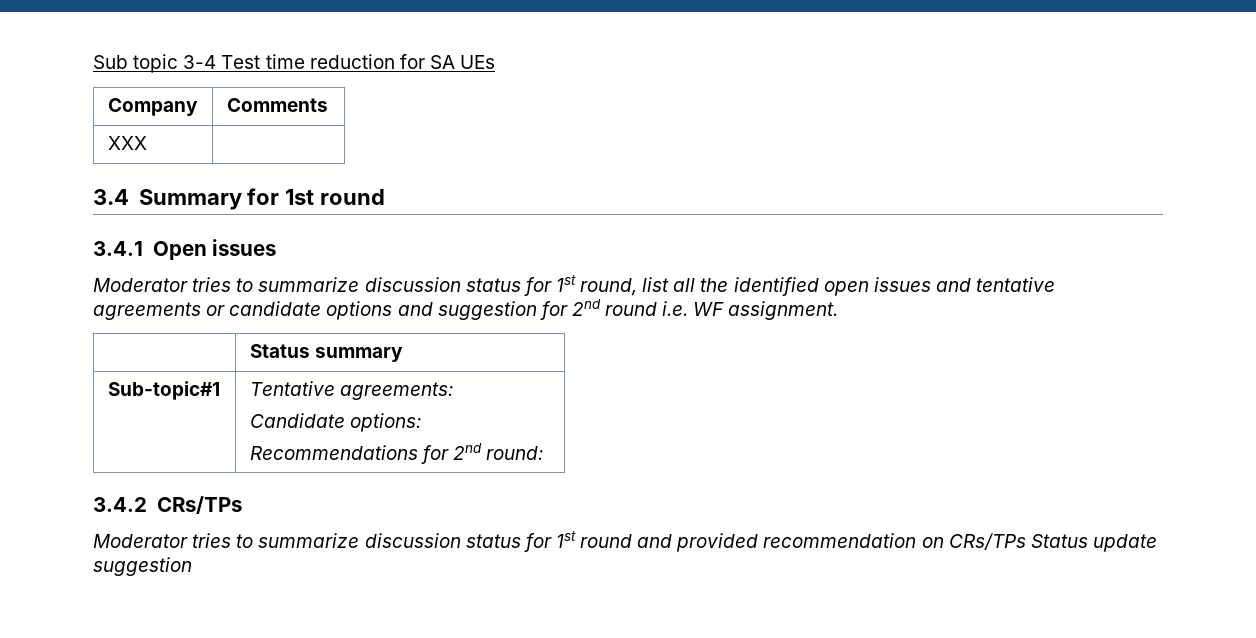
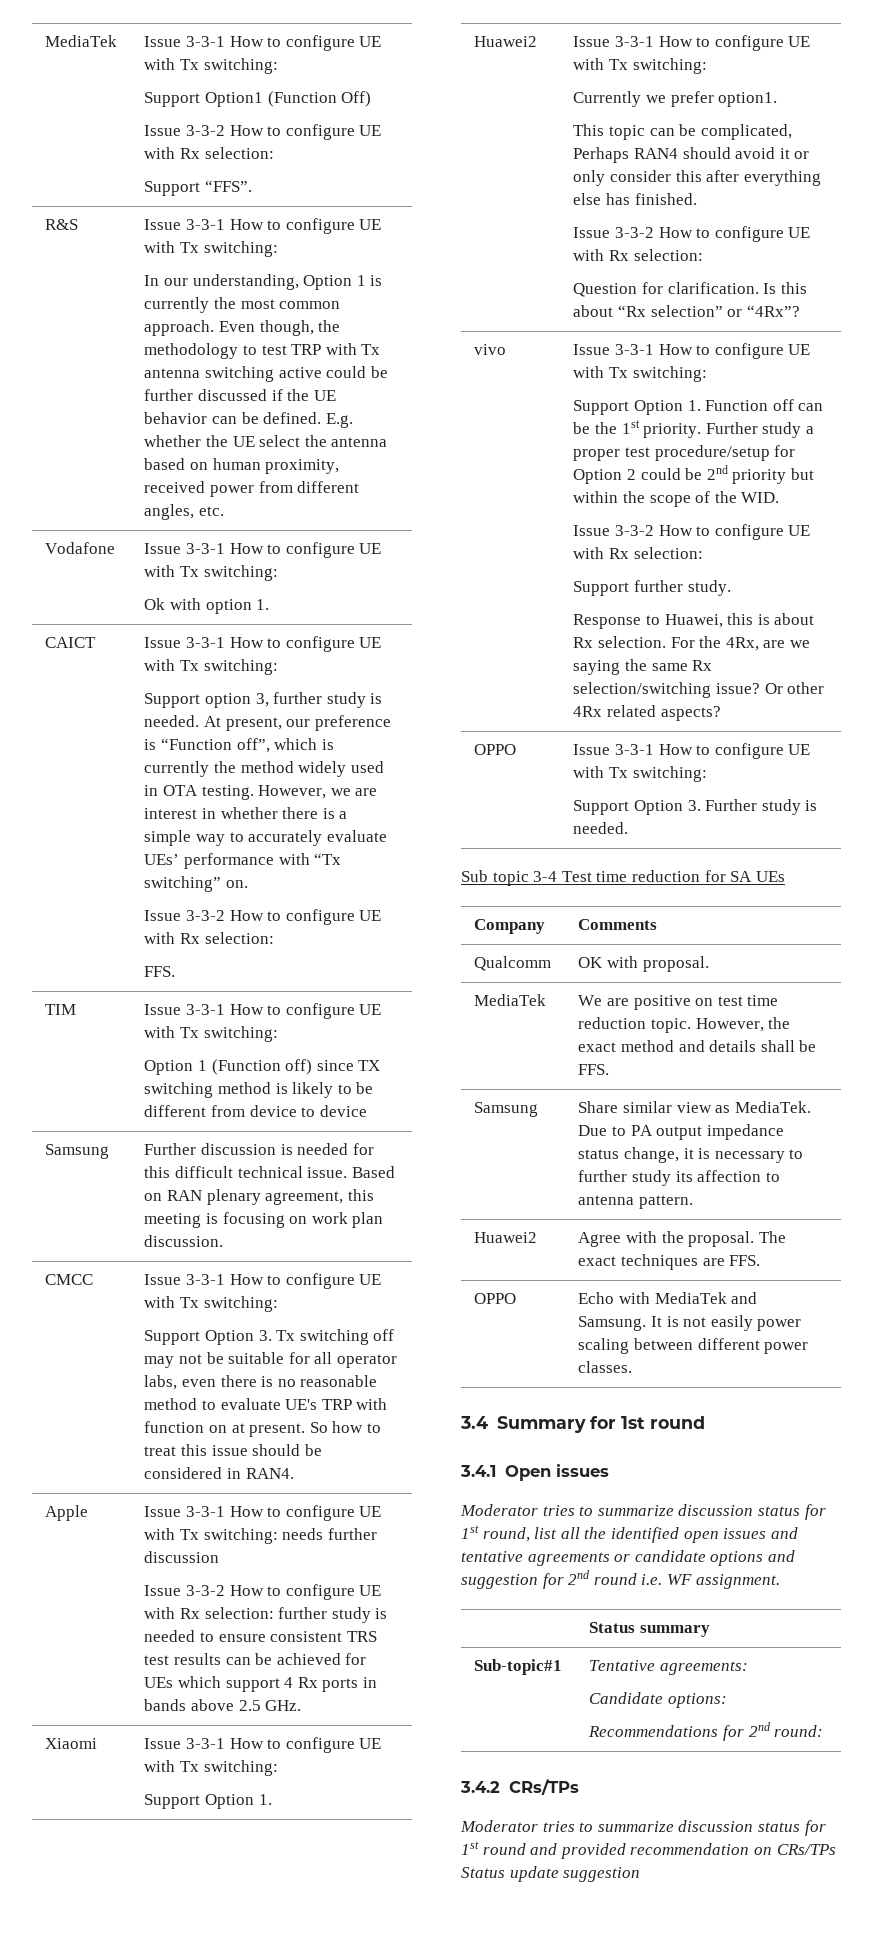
+ MediaTek | Issue 3-3-1 How to configure UE with Tx switching:
+ Support Option1 (Function Off)
+ Issue 3-3-2 How to configure UE with Rx selection:
+ Support “FFS”.
+ R&S | Issue 3-3-1 How to configure UE with Tx switching:
+ In our understanding, Option 1 is currently the most common approach. Even though, the methodology to test TRP with Tx antenna switching active could be further discussed if the UE behavior can be defined. E.g. whether the UE select the antenna based on human proximity, received power from different angles, etc.
+ Vodafone | Issue 3-3-1 How to configure UE with Tx switching:
+ Ok with option 1.
+ CAICT | Issue 3-3-1 How to configure UE with Tx switching:
+ Support option 3, further study is needed. At present, our preference is “Function off”, which is currently the method widely used in OTA testing. However, we are interest in whether there is a simple way to accurately evaluate UEs’ performance with “Tx switching” on.
+ Issue 3-3-2 How to configure UE with Rx selection:
+ FFS.
+ TIM | Issue 3-3-1 How to configure UE with Tx switching:
+ Option 1 (Function off) since TX switching method is likely to be different from device to device
+ Samsung | Further discussion is needed for this difficult technical issue. Based on RAN plenary agreement, this meeting is focusing on work plan discussion.
+ CMCC | Issue 3-3-1 How to configure UE with Tx switching:
+ Support Option 3. Tx switching off may not be suitable for all operator labs, even there is no reasonable method to evaluate UE's TRP with function on at present. So how to treat this issue should be considered in RAN4.
+ Apple | Issue 3-3-1 How to configure UE with Tx switching: needs further discussion
+ Issue 3-3-2 How to configure UE with Rx selection: further study is needed to ensure consistent TRS test results can be achieved for UEs which support 4 Rx ports in bands above 2.5 GHz.
+ Xiaomi | Issue 3-3-1 How to configure UE with Tx switching:
+ Support Option 1.
+ Huawei2 | Issue 3-3-1 How to configure UE with Tx switching:
+ Currently we prefer option1.
+ This topic can be complicated, Perhaps RAN4 should avoid it or only consider this after everything else has finished.
+ Issue 3-3-2 How to configure UE with Rx selection:
+ Question for clarification. Is this about “Rx selection” or “4Rx”?
+ vivo | Issue 3-3-1 How to configure UE with Tx switching:
+ Support Option 1. Function off can be the 1st priority. Further study a proper test procedure/setup for Option 2 could be 2nd priority but within the scope of the WID.
+ Issue 3-3-2 How to configure UE with Rx selection:
+ Support further study.
+ Response to Huawei, this is about Rx selection. For the 4Rx, are we saying the same Rx selection/switching issue? Or other 4Rx related aspects?
+ OPPO | Issue 3-3-1 How to configure UE with Tx switching:
+ Support Option 3. Further study is needed.
- XXX |
+ Qualcomm | OK with proposal.
+ MediaTek | We are positive on test time reduction topic. However, the exact method and details shall be FFS.
+ Samsung | Share similar view as MediaTek. Due to PA output impedance status change, it is necessary to further study its affection to antenna pattern.
+ Huawei2 | Agree with the proposal. The exact techniques are FFS.
+ OPPO | Echo with MediaTek and Samsung. It is not easily power scaling between different power classes.

